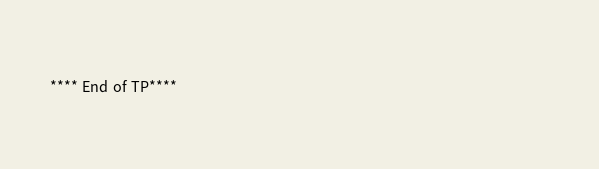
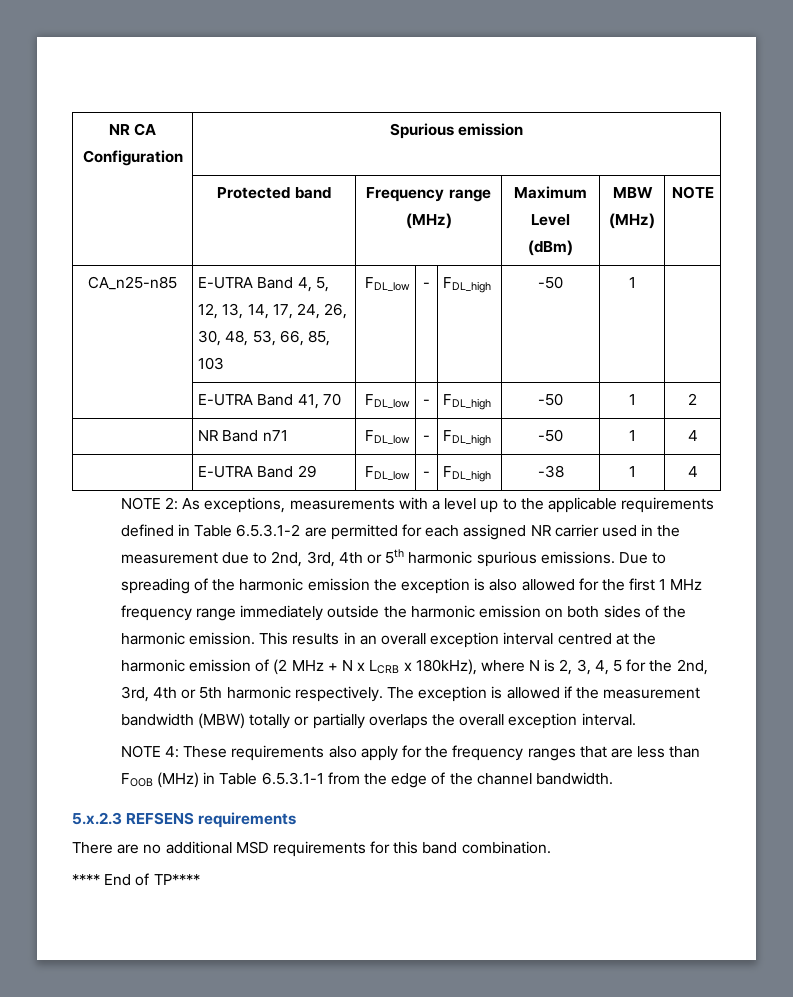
+ NR CA Configuration | Spurious emission
+ | Protected band | Frequency range (MHz) | Maximum Level (dBm) | MBW (MHz) | NOTE
+ CA_n25-n85 | E-UTRA Band 4, 5, 12, 13, 14, 17, 24, 26, 30, 48, 53, 66, 85, 103 | FDL_low | - | FDL_high | -50 | 1 |
+ | E-UTRA Band 41, 70 | FDL_low | - | FDL_high | -50 | 1 | 2
+ | NR Band n71 | FDL_low | - | FDL_high | -50 | 1 | 4
+ | E-UTRA Band 29 | FDL_low | - | FDL_high | -38 | 1 | 4
+ NOTE 2: As exceptions, measurements with a level up to the applicable requirements defined in Table 6.5.3.1-2 are permitted for each assigned NR carrier used in the measurement due to 2nd, 3rd, 4th or 5th harmonic spurious emissions. Due to spreading of the harmonic emission the exception is also allowed for the first 1 MHz frequency range immediately outside the harmonic emission on both sides of the harmonic emission. This results in an overall exception interval centred at the harmonic emission of (2 MHz + N x LCRB x 180kHz), where N is 2, 3, 4, 5 for the 2nd, 3rd, 4th or 5th harmonic respectively. The exception is allowed if the measurement bandwidth (MBW) totally or partially overlaps the overall exception interval.
+ NOTE 4: These requirements also apply for the frequency ranges that are less than FOOB (MHz) in Table 6.5.3.1-1 from the edge of the channel bandwidth.
+ 5.x.2.3 REFSENS requirements
+ There are no additional MSD requirements for this band combination.

